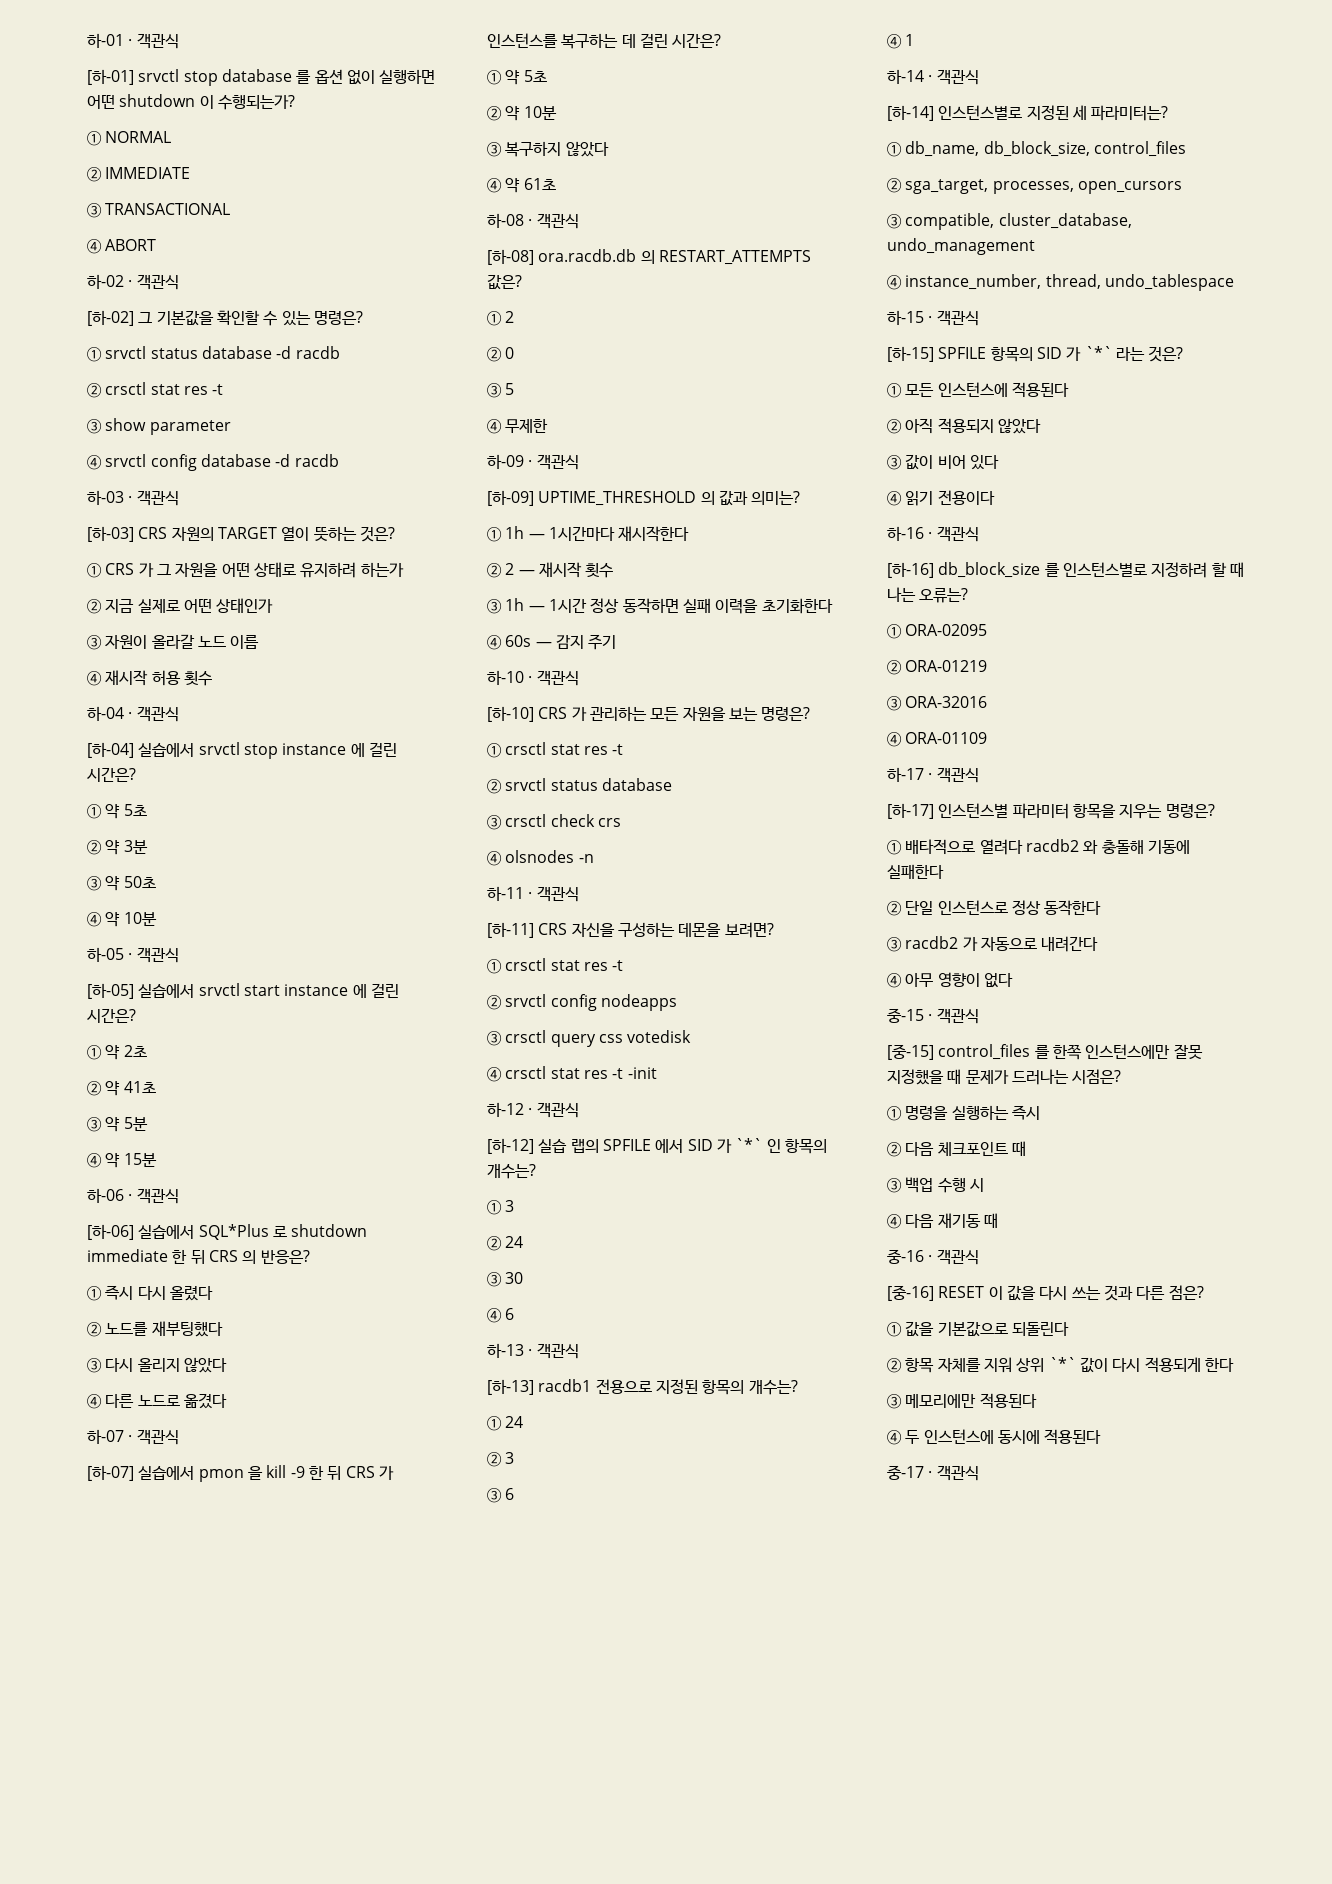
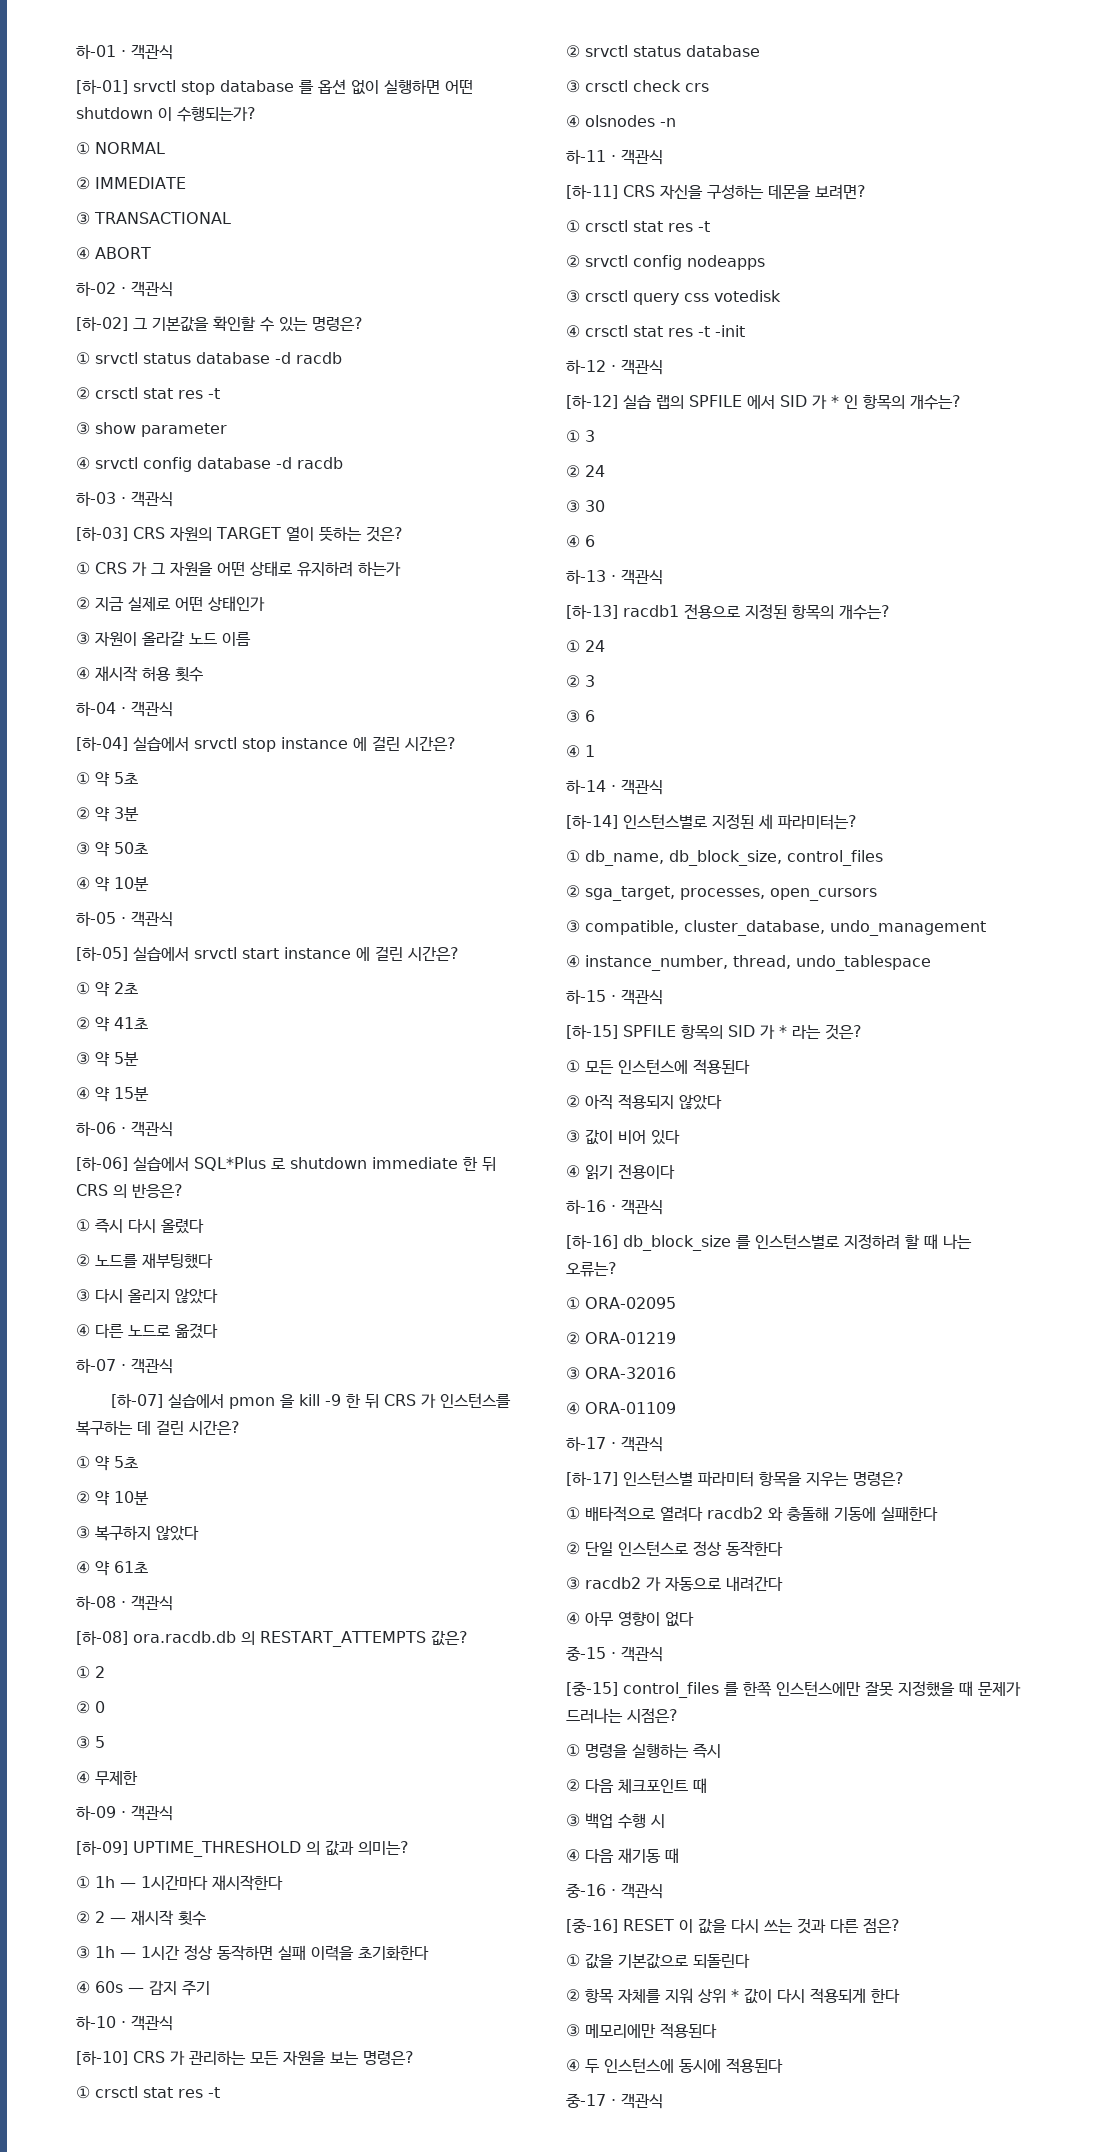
- [하-12] 실습 랩의 SPFILE 에서 SID 가 `*` 인 항목의 개수는?
+ [하-12] 실습 랩의 SPFILE 에서 SID 가 * 인 항목의 개수는?
- [하-15] SPFILE 항목의 SID 가 `*` 라는 것은?
+ [하-15] SPFILE 항목의 SID 가 * 라는 것은?
- ② 항목 자체를 지워 상위 `*` 값이 다시 적용되게 한다
+ ② 항목 자체를 지워 상위 * 값이 다시 적용되게 한다

